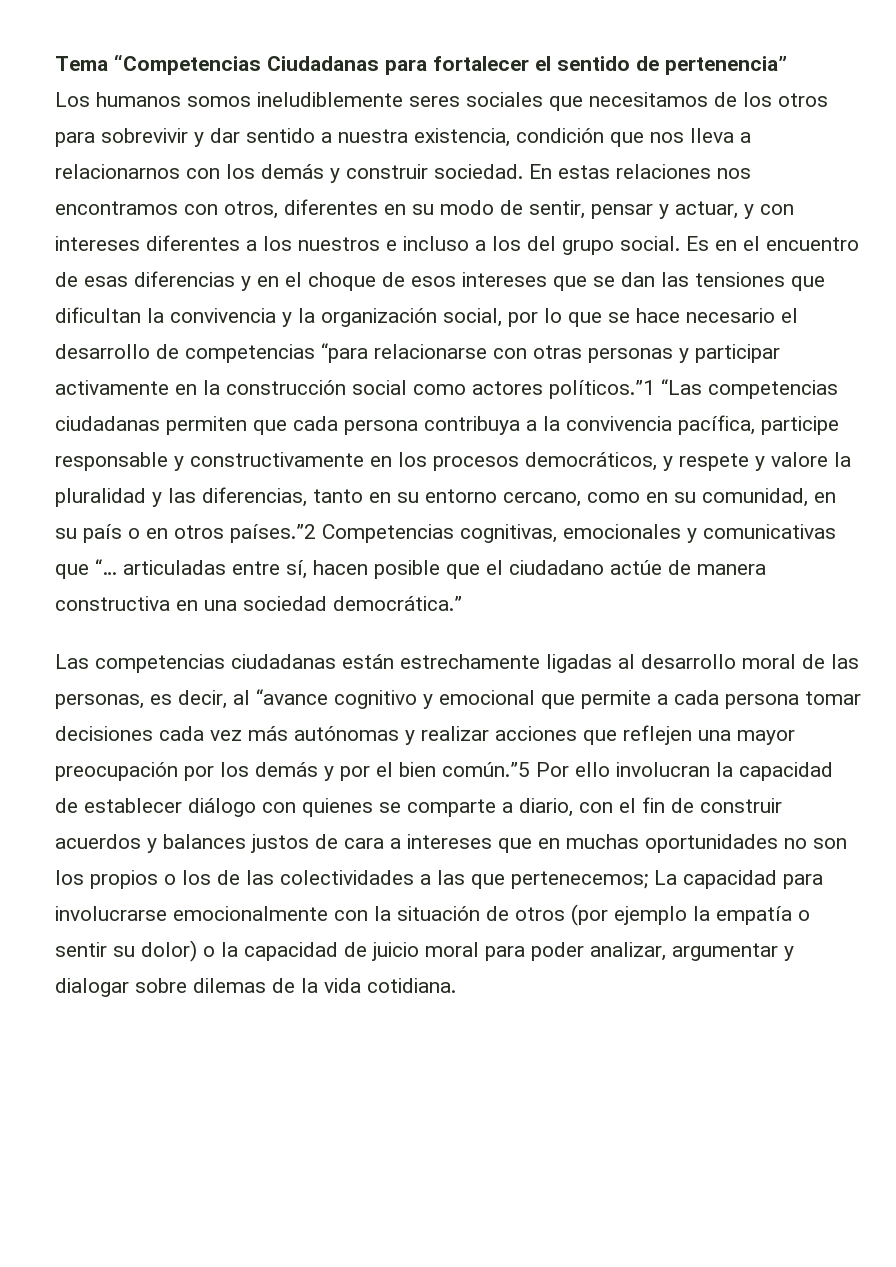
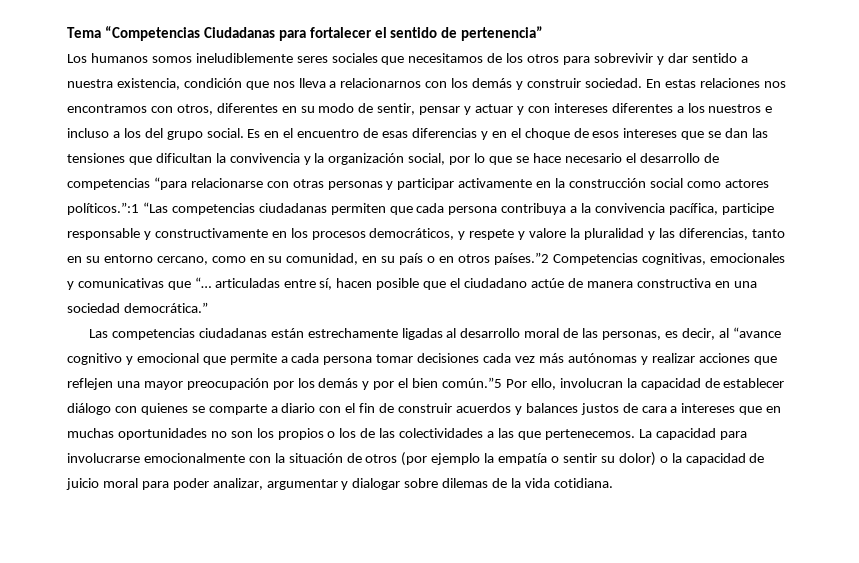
- En estas relaciones nos encontramos con otros, diferentes en su modo de sentir, pensar y actuar, y con intereses diferentes a los nuestros e incluso a los del grupo social.
+ En estas relaciones nos encontramos con otros, diferentes en su modo de sentir, pensar y actuar y con intereses diferentes a los nuestros e incluso a los del grupo social.
- Es en el encuentro de esas diferencias y en el choque de esos intereses que se dan las tensiones que dificultan la convivencia y la organización social, por lo que se hace necesario el desarrollo de competencias “para relacionarse con otras personas y participar activamente en la construcción social como actores políticos.”1 “Las competencias ciudadanas permiten que cada persona contribuya a la convivencia pacífica, participe responsable y constructivamente en los procesos democráticos, y respete y valore la pluralidad y las diferencias, tanto en su entorno cercano, como en su comunidad, en su país o en otros países.”2 Competencias cognitivas, emocionales y comunicativas que “… articuladas entre sí, hacen posible que el ciudadano actúe de manera constructiva en una sociedad democrática.”
+ Es en el encuentro de esas diferencias y en el choque de esos intereses que se dan las tensiones que dificultan la convivencia y la organización social, por lo que se hace necesario el desarrollo de competencias “para relacionarse con otras personas y participar activamente en la construcción social como actores políticos.”:1 “Las competencias ciudadanas permiten que cada persona contribuya a la convivencia pacífica, participe responsable y constructivamente en los procesos democráticos, y respete y valore la pluralidad y las diferencias, tanto en su entorno cercano, como en su comunidad, en su país o en otros países.”2 Competencias cognitivas, emocionales y comunicativas que “… articuladas entre sí, hacen posible que el ciudadano actúe de manera constructiva en una sociedad democrática.”
- Las competencias ciudadanas están estrechamente ligadas al desarrollo moral de las personas, es decir, al “avance cognitivo y emocional que permite a cada persona tomar decisiones cada vez más autónomas y realizar acciones que reflejen una mayor preocupación por los demás y por el bien común.”5 Por ello involucran la capacidad de establecer diálogo con quienes se comparte a diario, con el fin de construir acuerdos y balances justos de cara a intereses que en muchas oportunidades no son los propios o los de las colectividades a las que pertenecemos;
+ Las competencias ciudadanas están estrechamente ligadas al desarrollo moral de las personas, es decir, al “avance cognitivo y emocional que permite a cada persona tomar decisiones cada vez más autónomas y realizar acciones que reflejen una mayor preocupación por los demás y por el bien común.”5 Por ello, involucran la capacidad de establecer diálogo con quienes se comparte a diario con el fin de construir acuerdos y balances justos de cara a intereses que en muchas oportunidades no son los propios o los de las colectividades a las que pertenecemos.

